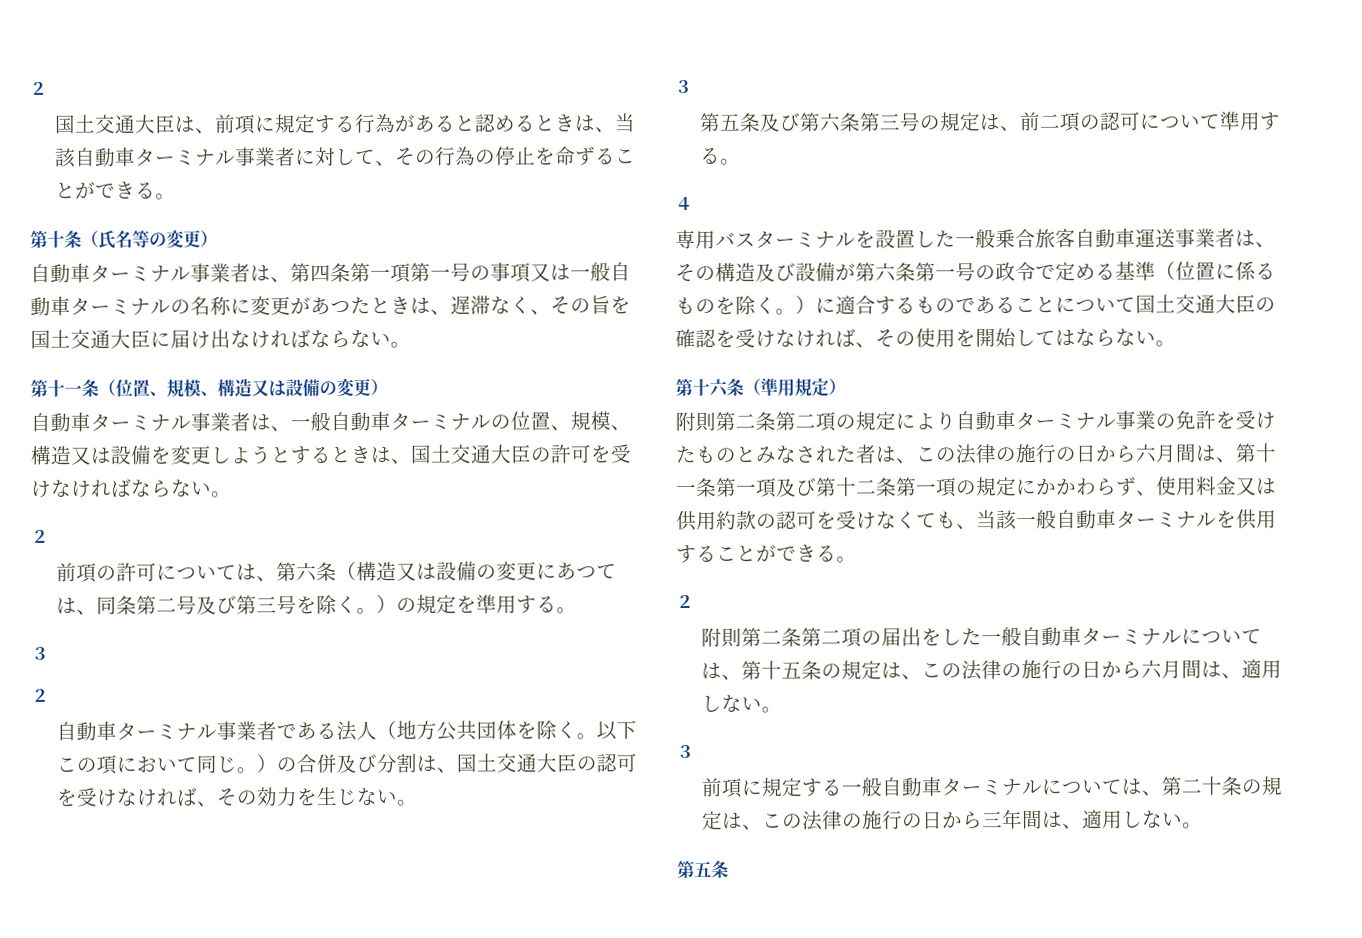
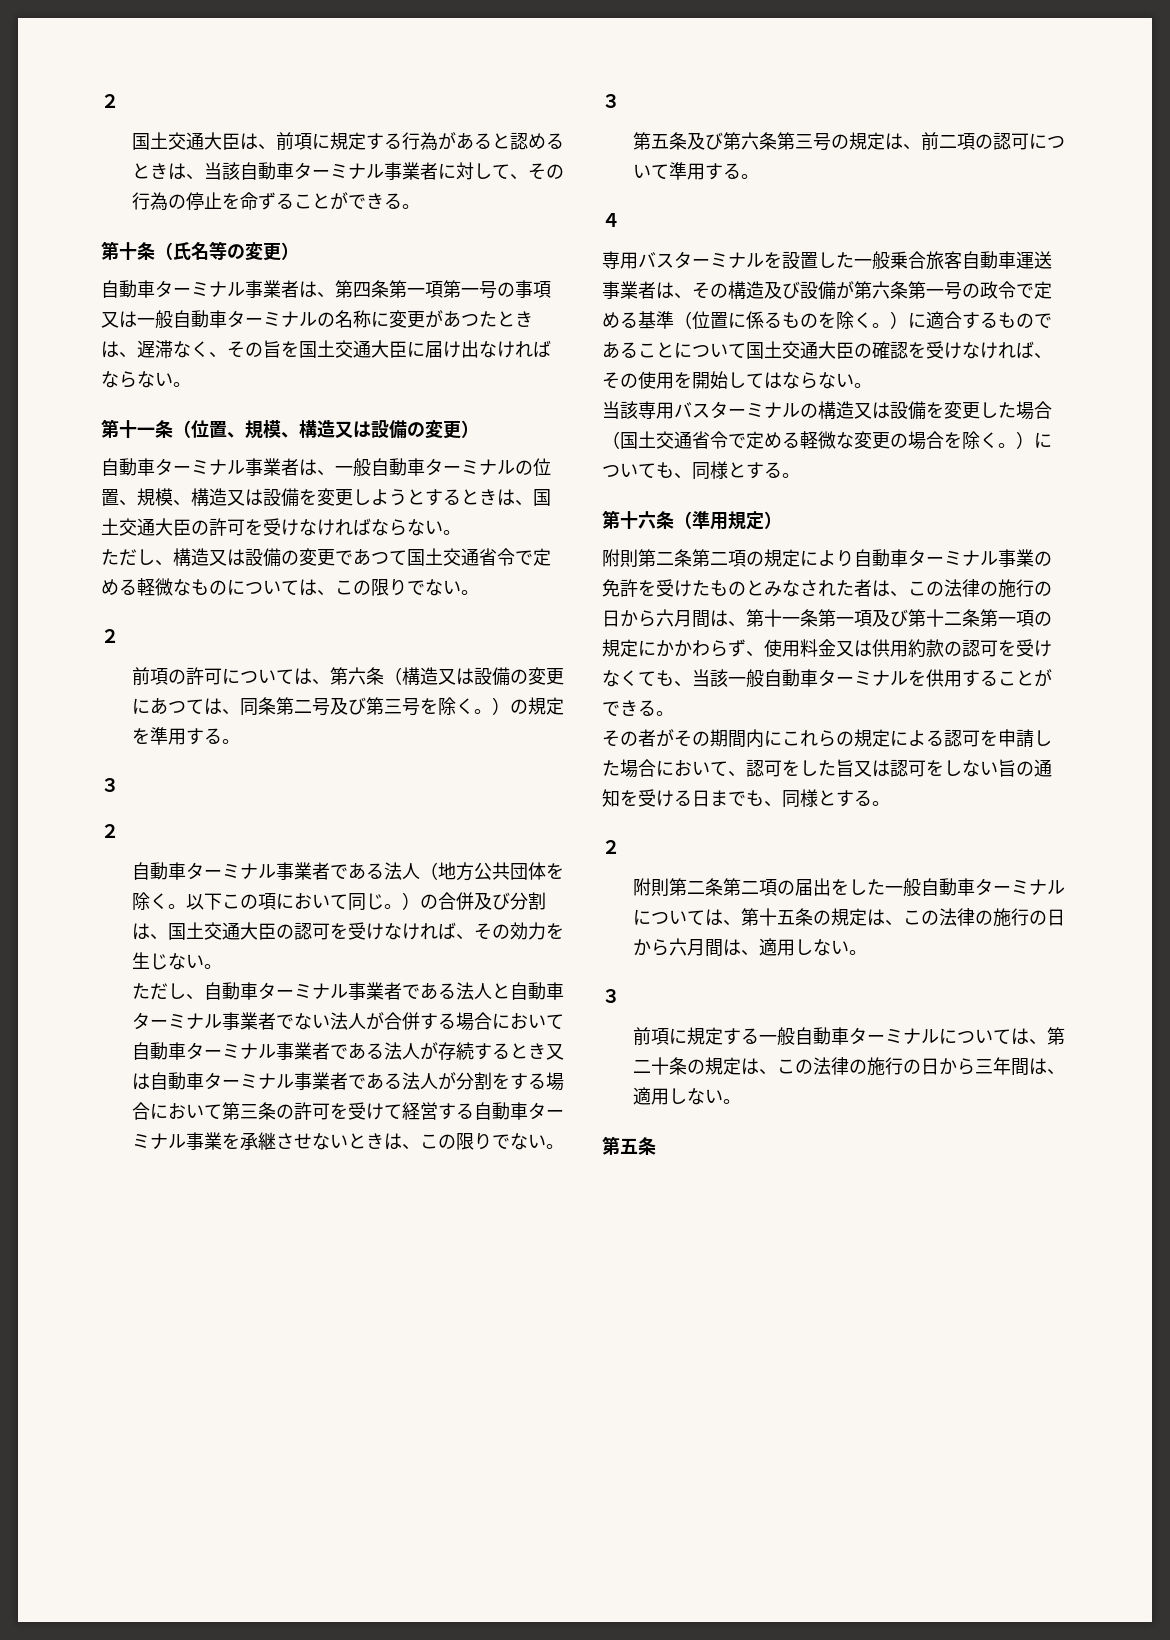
+ ただし、構造又は設備の変更であつて国土交通省令で定める軽微なものについては、この限りでない。
+ ただし、自動車ターミナル事業者である法人と自動車ターミナル事業者でない法人が合併する場合において自動車ターミナル事業者である法人が存続するとき又は自動車ターミナル事業者である法人が分割をする場合において第三条の許可を受けて経営する自動車ターミナル事業を承継させないときは、この限りでない。
+ 当該専用バスターミナルの構造又は設備を変更した場合（国土交通省令で定める軽微な変更の場合を除く。）についても、同様とする。
+ その者がその期間内にこれらの規定による認可を申請した場合において、認可をした旨又は認可をしない旨の通知を受ける日までも、同様とする。

